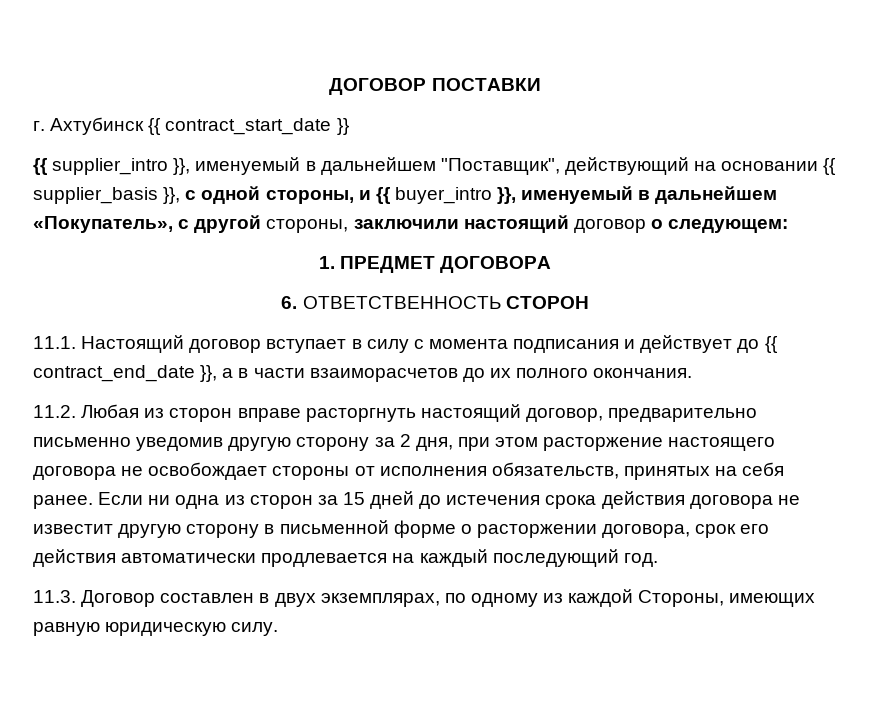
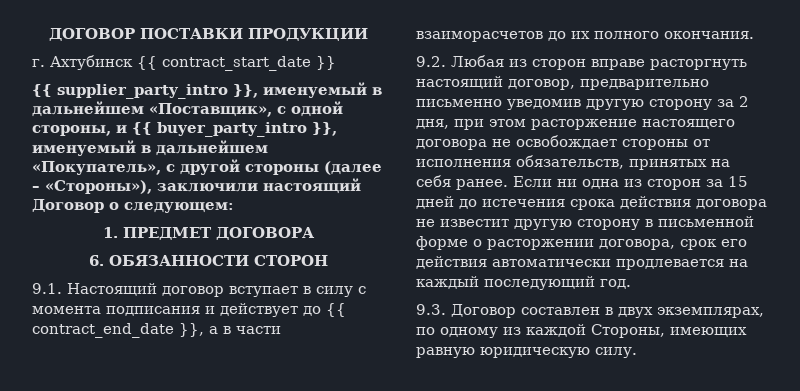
- ДОГОВОР ПОСТАВКИ
+ ДОГОВОР ПОСТАВКИ ПРОДУКЦИИ
- {{ supplier_intro }}, именуемый в дальнейшем "Поставщик", действующий на основании {{ supplier_basis }}, с одной стороны, и {{ buyer_intro }}, именуемый в дальнейшем «Покупатель», с другой стороны, заключили настоящий договор о следующем:
+ {{ supplier_party_intro }}, именуемый в дальнейшем «Поставщик», с одной стороны, и {{ buyer_party_intro }}, именуемый в дальнейшем «Покупатель», с другой стороны (далее – «Стороны»), заключили настоящий Договор о следующем:
- 6. ОТВЕТСТВЕННОСТЬ СТОРОН
+ 6. ОБЯЗАННОСТИ СТОРОН
- 11.1. Настоящий договор вступает в силу с момента подписания и действует до {{ contract_end_date }}, а в части взаиморасчетов до их полного окончания.
+ 9.1. Настоящий договор вступает в силу с момента подписания и действует до {{ contract_end_date }}, а в части взаиморасчетов до их полного окончания.
- 11.2. Любая из сторон вправе расторгнуть настоящий договор, предварительно письменно уведомив другую сторону за 2 дня, при этом расторжение настоящего договора не освобождает стороны от исполнения обязательств, принятых на себя ранее.
+ 9.2. Любая из сторон вправе расторгнуть настоящий договор, предварительно письменно уведомив другую сторону за 2 дня, при этом расторжение настоящего договора не освобождает стороны от исполнения обязательств, принятых на себя ранее.
- 11.3. Договор составлен в двух экземплярах, по одному из каждой Стороны, имеющих равную юридическую силу.
+ 9.3. Договор составлен в двух экземплярах, по одному из каждой Стороны, имеющих равную юридическую силу.

